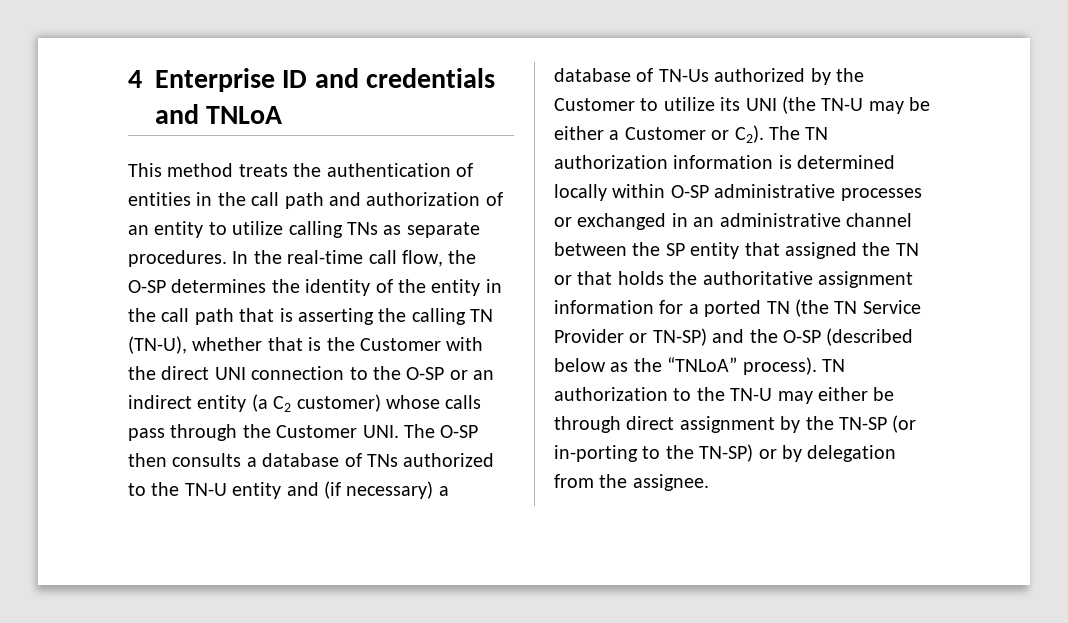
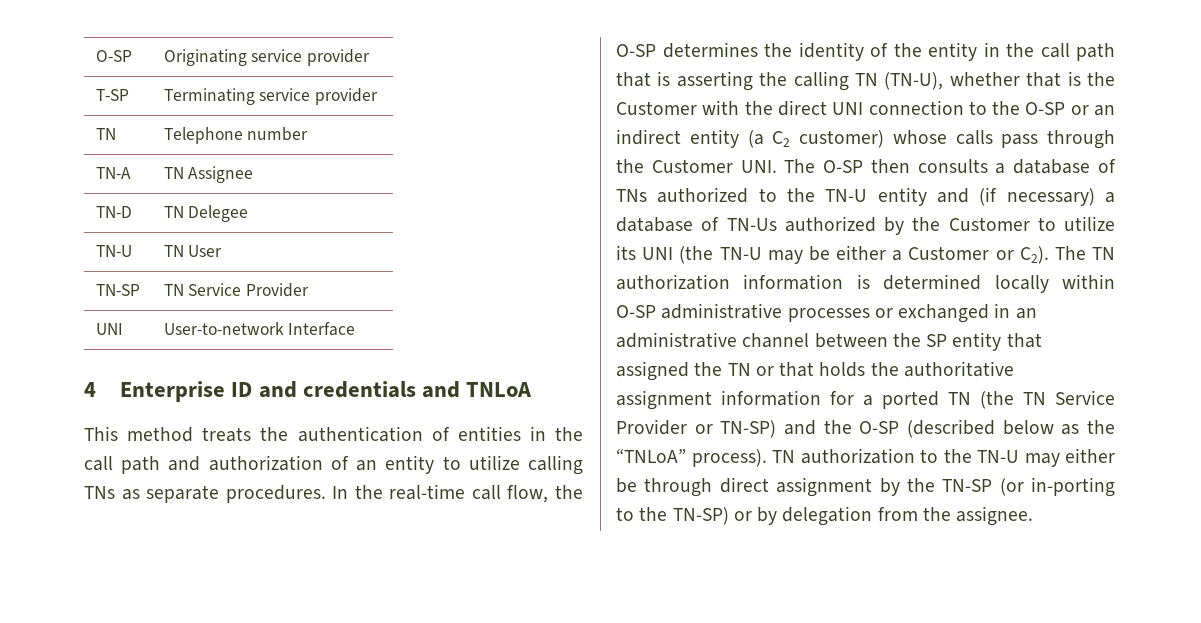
+ O-SP | Originating service provider
+ T-SP | Terminating service provider
+ TN | Telephone number
+ TN-A | TN Assignee
+ TN-D | TN Delegee
+ TN-U | TN User
+ TN-SP | TN Service Provider
+ UNI | User-to-network Interface

